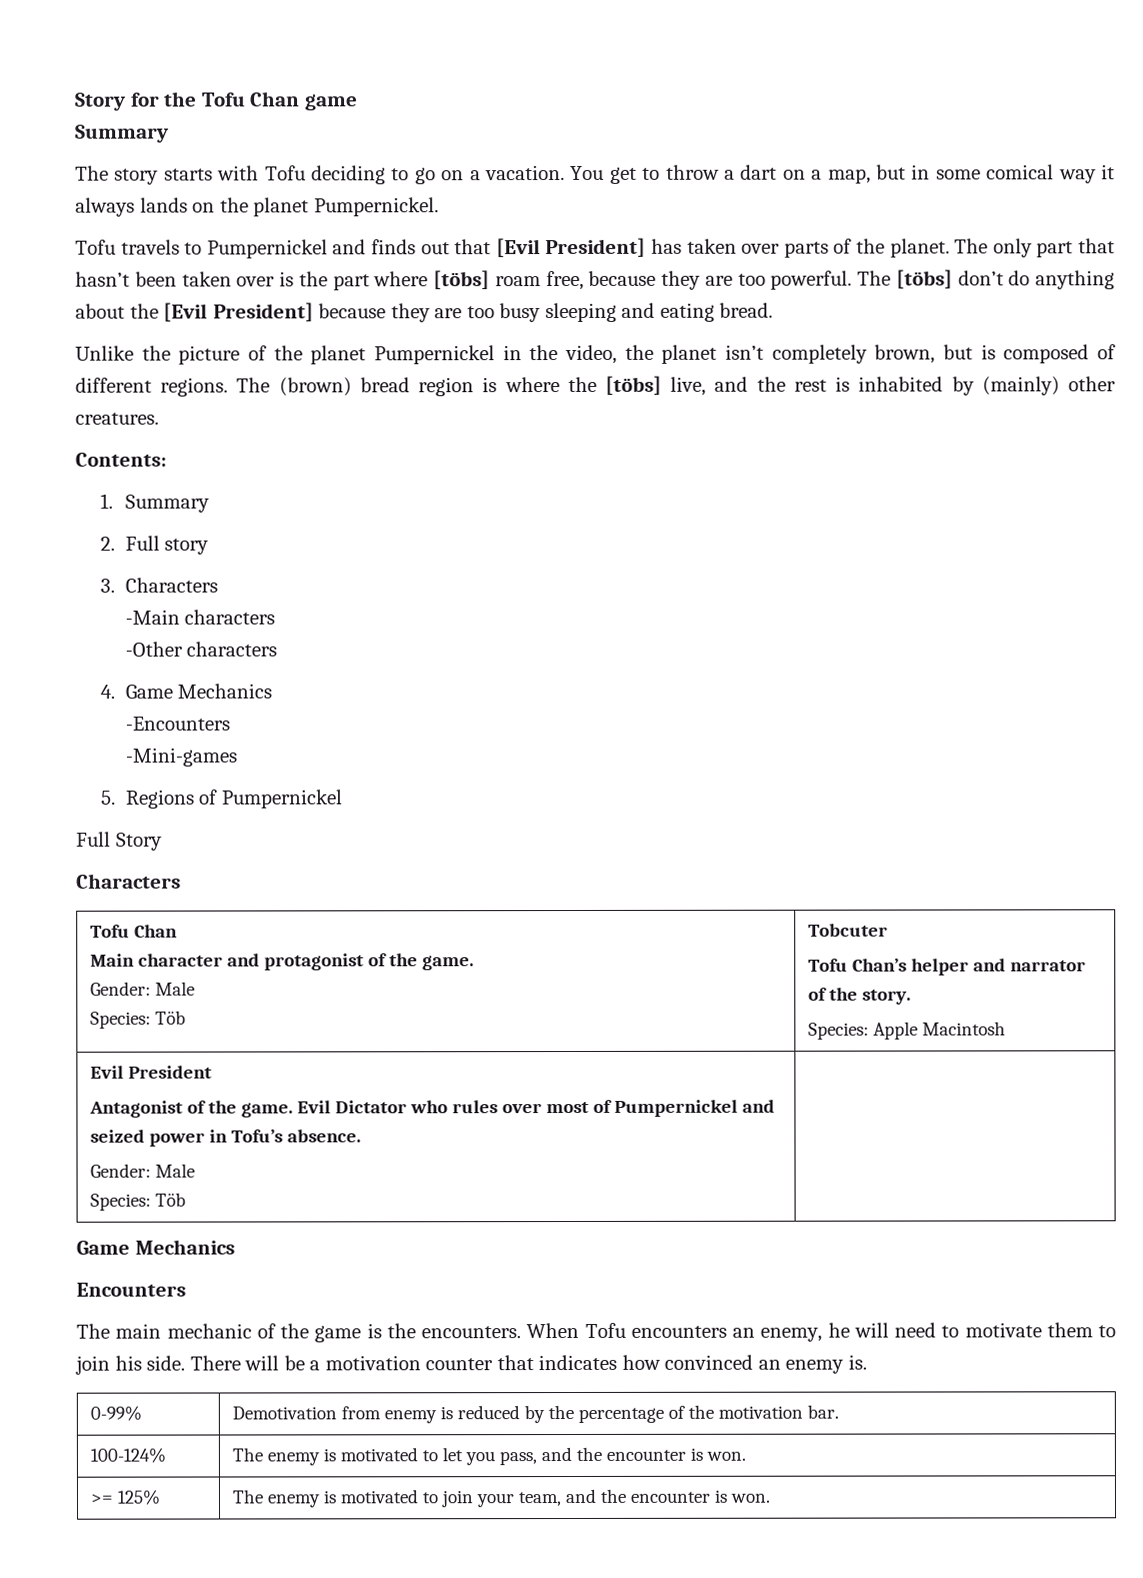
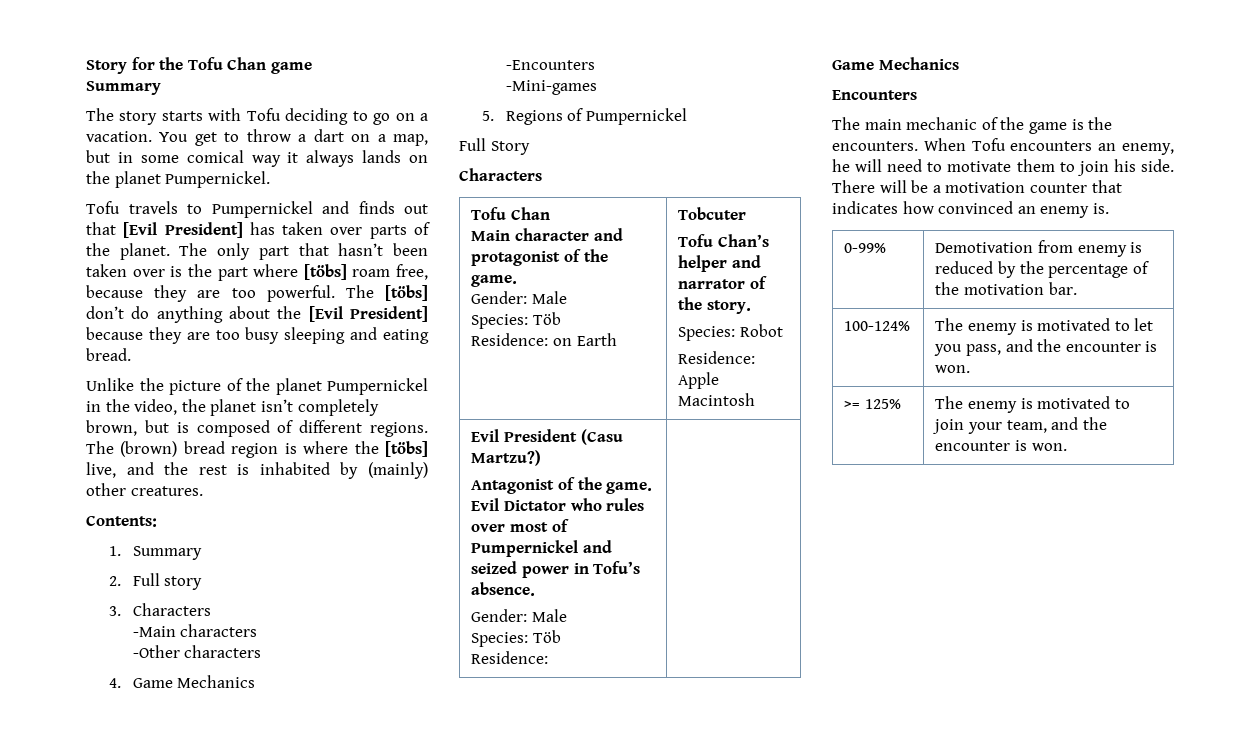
  Full Story
  Characters
  Tofu Chan
  Main character and protagonist of the game.
  Gender: Male
- Species: Töb | Tobcuter
+ Species: Töb
+ Residence: on Earth | Tobcuter
  Tofu Chan’s helper and narrator of the story.
- Species: Apple Macintosh
+ Species: Robot
+ Residence: Apple Macintosh
- Evil President
+ Evil President (Casu Martzu?)
  Antagonist of the game. Evil Dictator who rules over most of Pumpernickel and seized power in Tofu’s absence.
  Gender: Male
- Species: Töb |
+ Species: Töb
+ Residence: |

